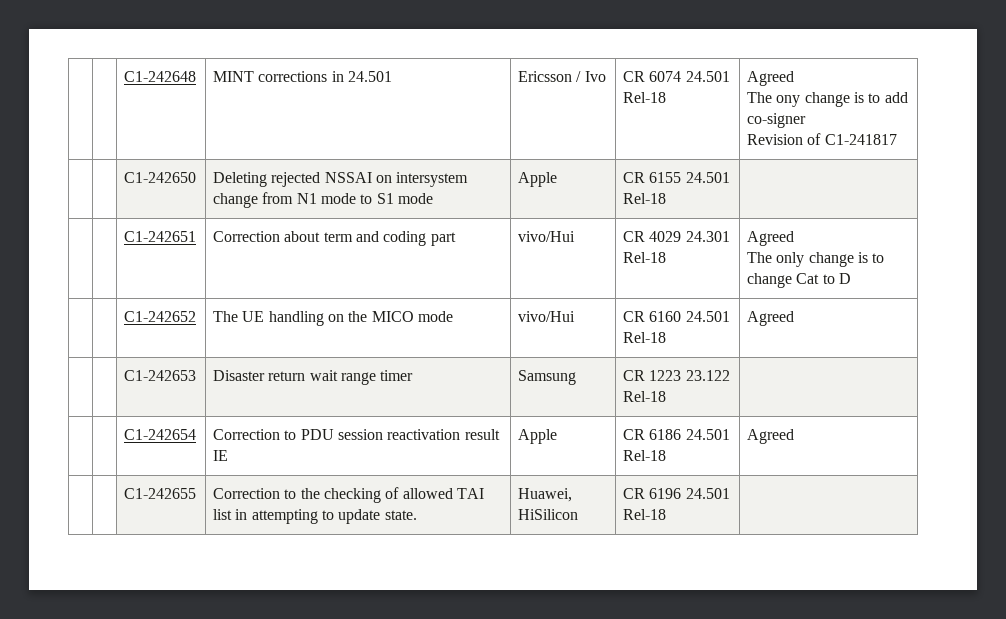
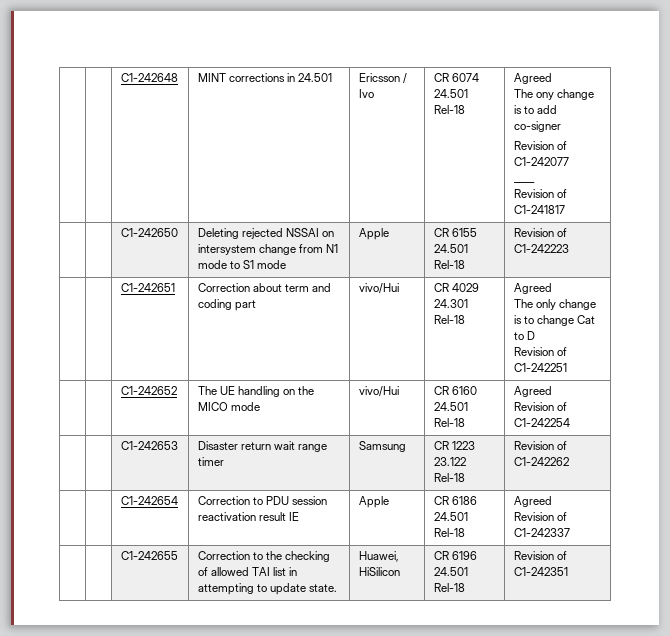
  | | C1-242648 | MINT corrections in 24.501 | Ericsson / Ivo | CR 6074 24.501 Rel-18 | Agreed
  The ony change is to add co-signer
+ Revision of C1-242077
+ ____
- | | C1-242650 | Deleting rejected NSSAI on intersystem change from N1 mode to S1 mode | Apple | CR 6155 24.501 Rel-18 |
+ | | C1-242650 | Deleting rejected NSSAI on intersystem change from N1 mode to S1 mode | Apple | CR 6155 24.501 Rel-18 | Revision of C1-242223
  | | C1-242651 | Correction about term and coding part | vivo/Hui | CR 4029 24.301 Rel-18 | Agreed
  The only change is to change Cat to D
+ Revision of C1-242251
  | | C1-242652 | The UE handling on the MICO mode | vivo/Hui | CR 6160 24.501 Rel-18 | Agreed
+ Revision of C1-242254
- | | C1-242653 | Disaster return wait range timer | Samsung | CR 1223 23.122 Rel-18 |
+ | | C1-242653 | Disaster return wait range timer | Samsung | CR 1223 23.122 Rel-18 | Revision of C1-242262
  | | C1-242654 | Correction to PDU session reactivation result IE | Apple | CR 6186 24.501 Rel-18 | Agreed
+ Revision of C1-242337
- | | C1-242655 | Correction to the checking of allowed TAI list in attempting to update state. | Huawei, HiSilicon | CR 6196 24.501 Rel-18 |
+ | | C1-242655 | Correction to the checking of allowed TAI list in attempting to update state. | Huawei, HiSilicon | CR 6196 24.501 Rel-18 | Revision of C1-242351

